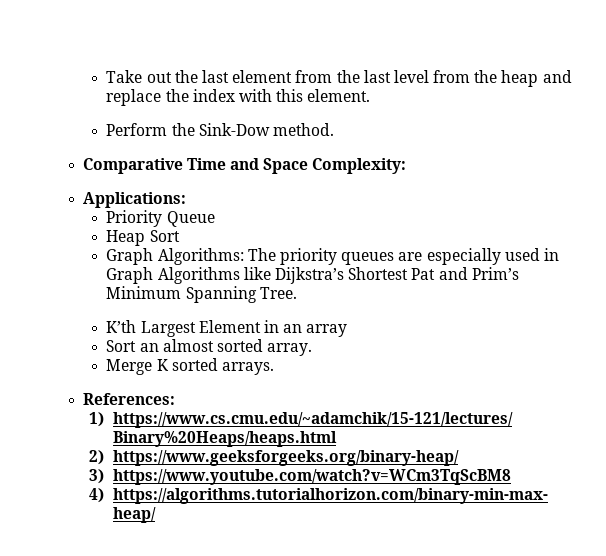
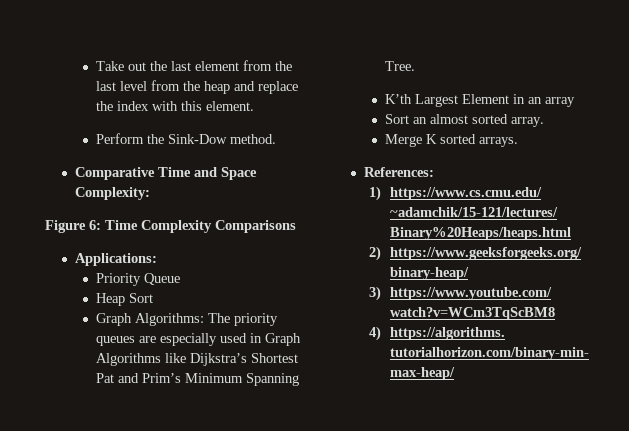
+ Figure 6: Time Complexity Comparisons

